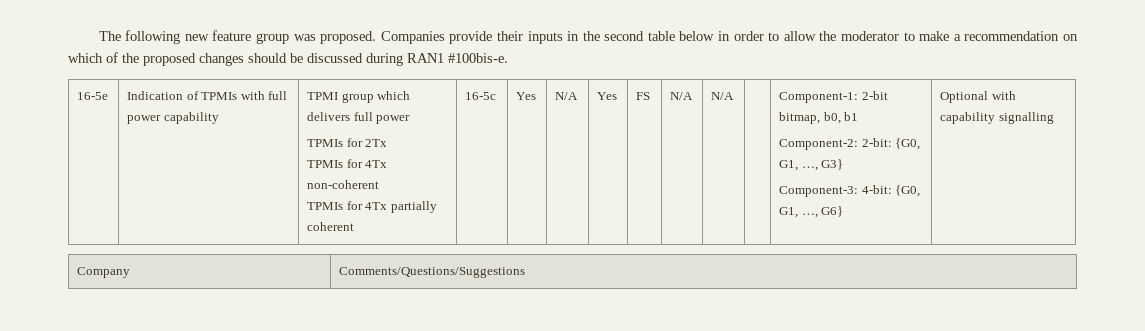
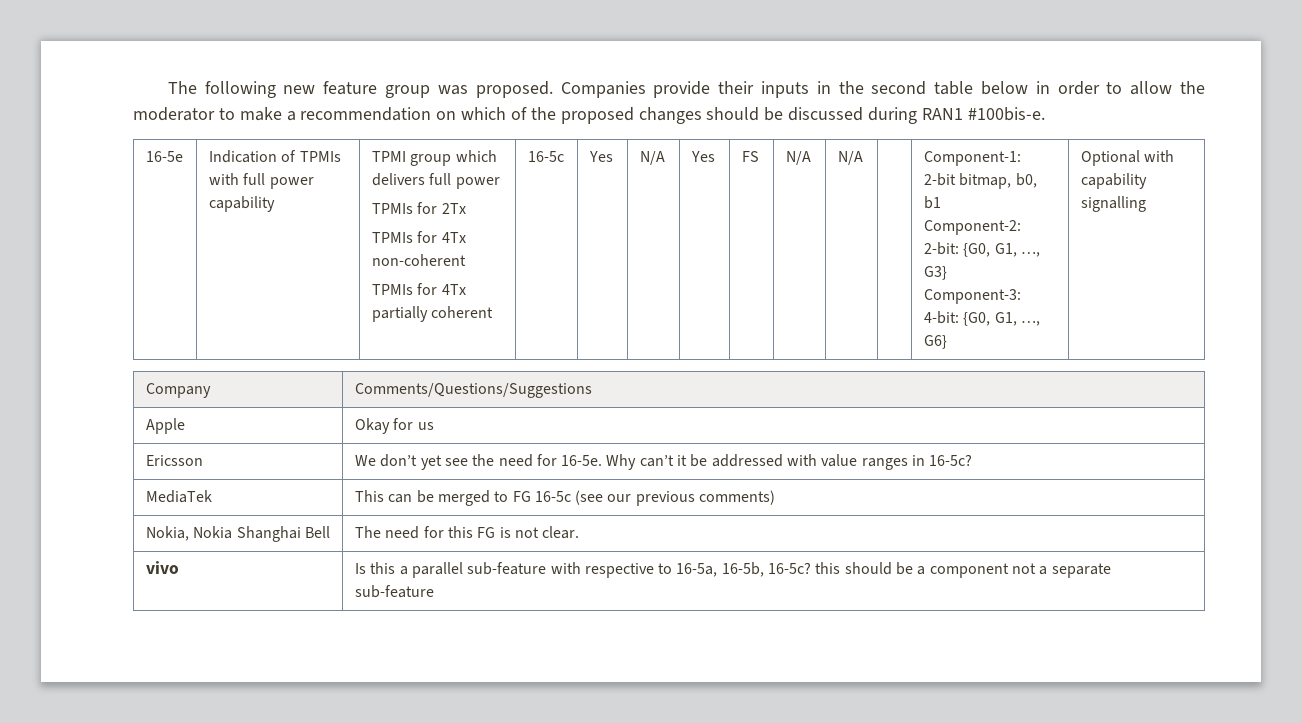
+ Apple | Okay for us
+ Ericsson | We don’t yet see the need for 16-5e. Why can’t it be addressed with value ranges in 16-5c?
+ MediaTek | This can be merged to FG 16-5c (see our previous comments)
+ Nokia, Nokia Shanghai Bell | The need for this FG is not clear.
+ vivo | Is this a parallel sub-feature with respective to 16-5a, 16-5b, 16-5c? this should be a component not a separate sub-feature

